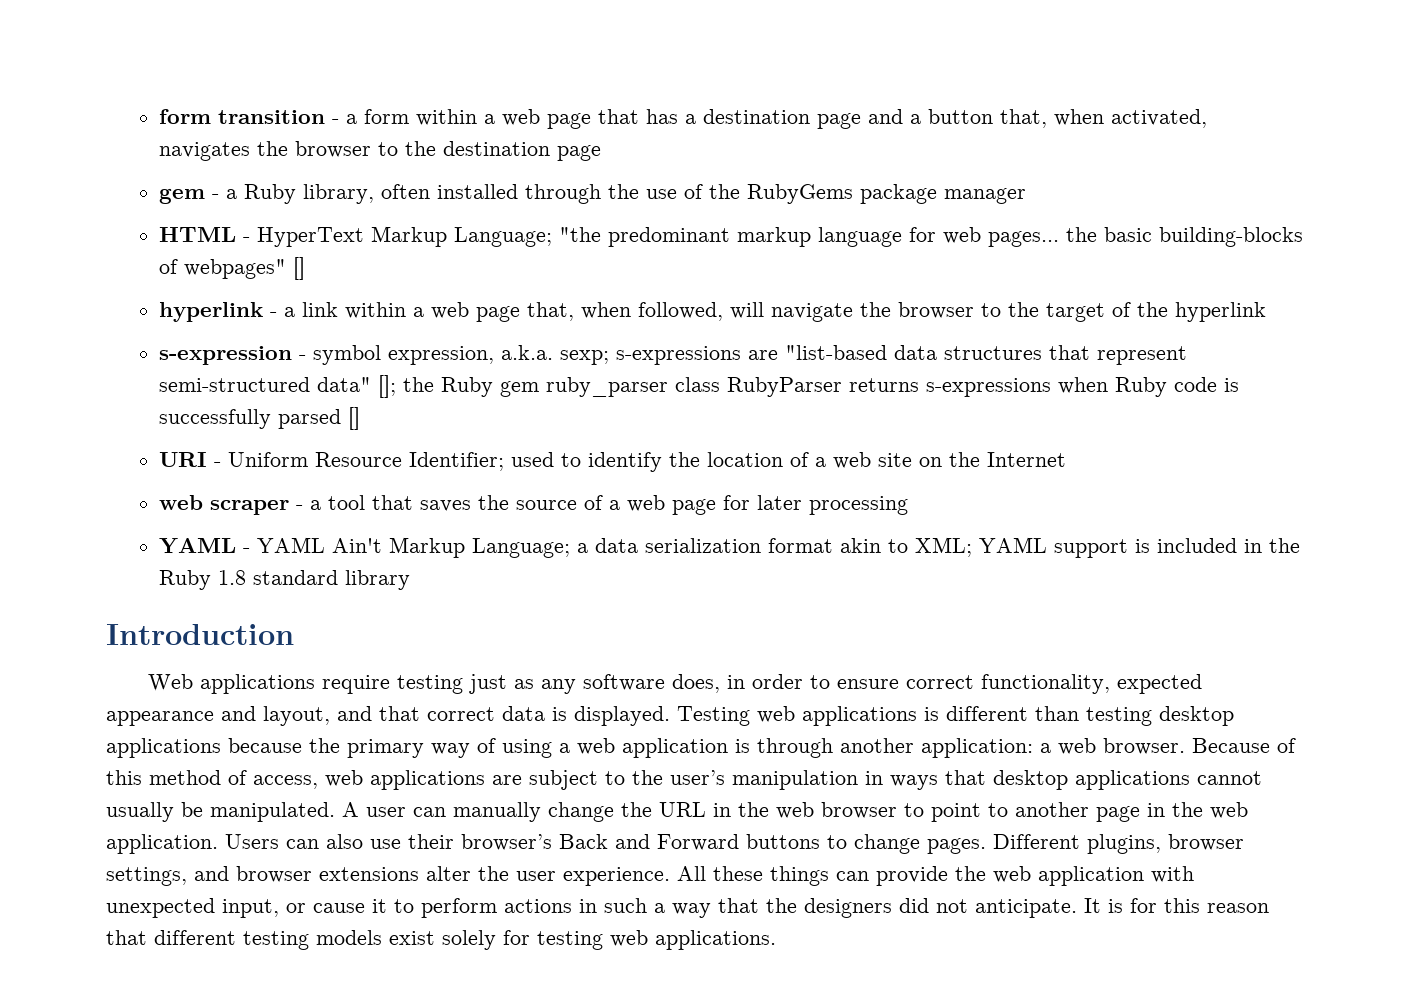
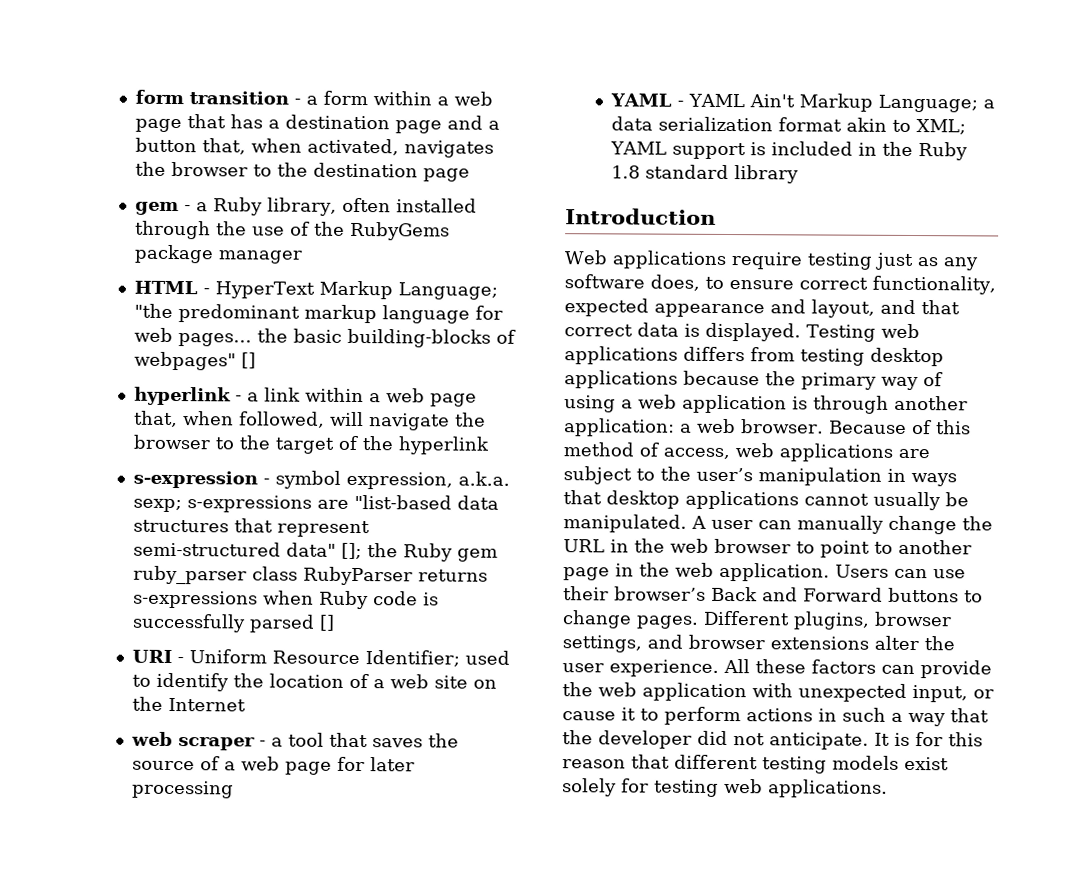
- Web applications require testing just as any software does, in order to ensure correct functionality, expected appearance and layout, and that correct data is displayed.
+ Web applications require testing just as any software does, to ensure correct functionality, expected appearance and layout, and that correct data is displayed.
- Testing web applications is different than testing desktop applications because the primary way of using a web application is through another application: a web browser.
+ Testing web applications differs from testing desktop applications because the primary way of using a web application is through another application: a web browser.
- Users can also use their browser’s Back and Forward buttons to change pages.
+ Users can use their browser’s Back and Forward buttons to change pages.
- All these things can provide the web application with unexpected input, or cause it to perform actions in such a way that the designers did not anticipate.
+ All these factors can provide the web application with unexpected input, or cause it to perform actions in such a way that the developer did not anticipate.

